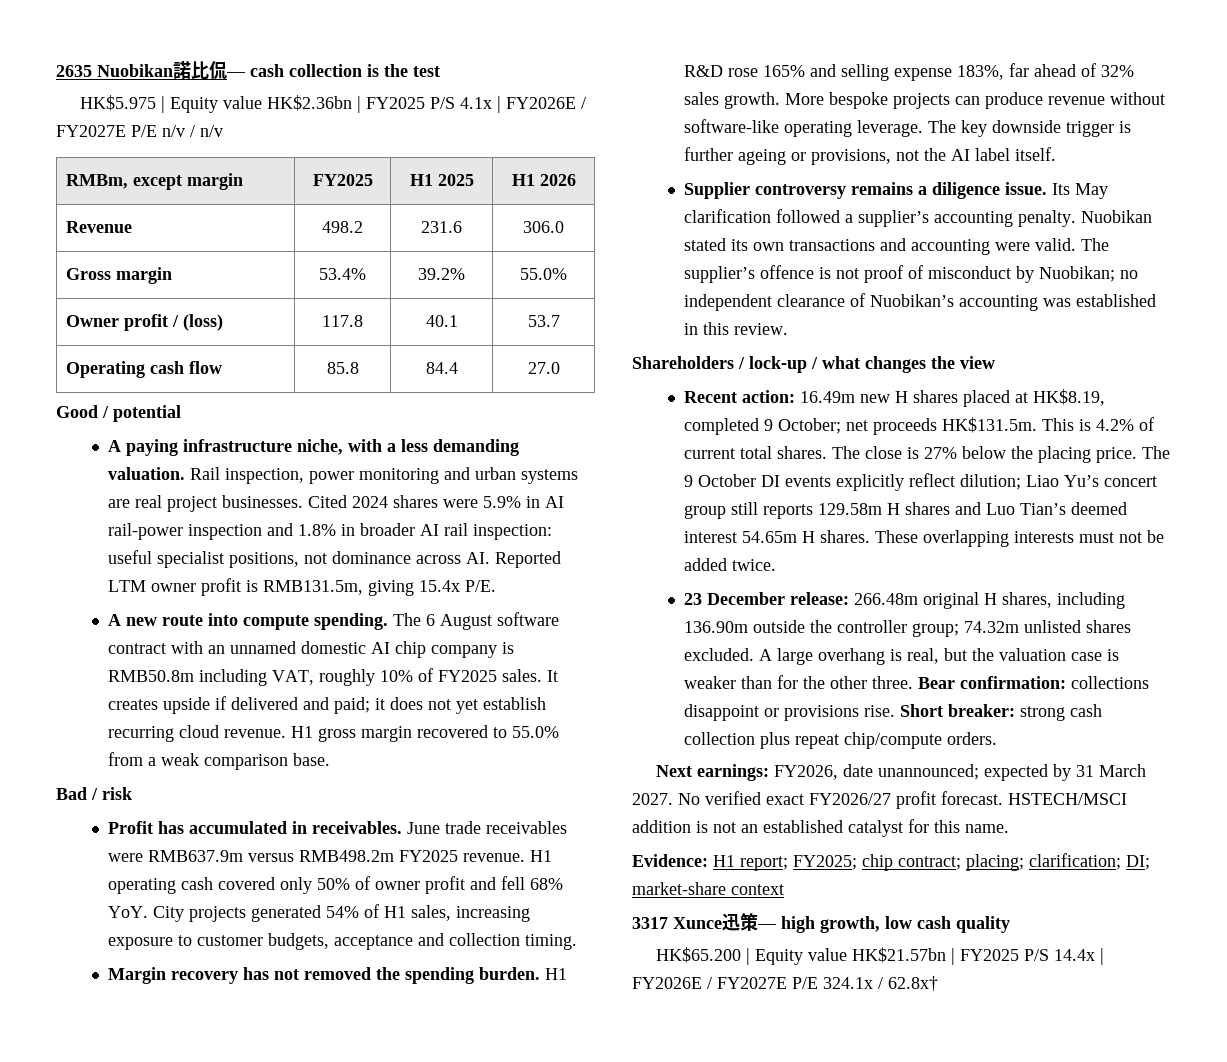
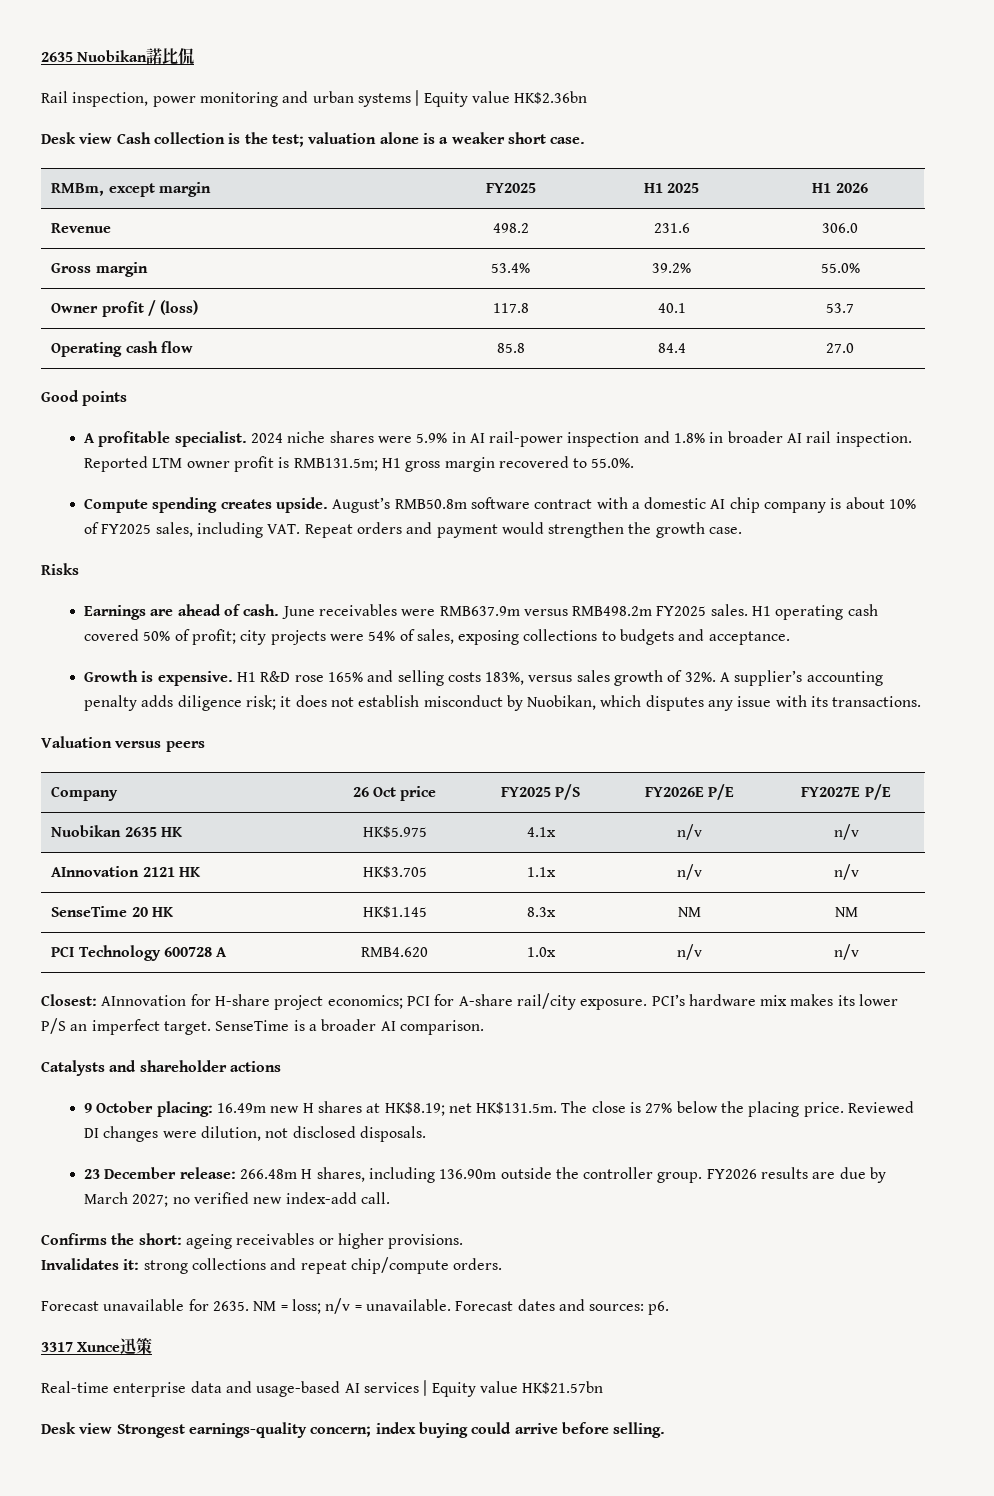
- 2635 Nuobikan諾比侃— cash collection is the test
- HK$5.975 | Equity value HK$2.36bn | FY2025 P/S 4.1x | FY2026E / FY2027E P/E n/v / n/v
+ 2635 Nuobikan諾比侃
+ Rail inspection, power monitoring and urban systems | Equity value HK$2.36bn
+ Desk view Cash collection is the test; valuation alone is a weaker short case.
- Good / potential
- A paying infrastructure niche, with a less demanding valuation. Rail inspection, power monitoring and urban systems are real project businesses. Cited 2024 shares were 5.9% in AI rail-power inspection and 1.8% in broader AI rail inspection: useful specialist positions, not dominance across AI. Reported LTM owner profit is RMB131.5m, giving 15.4x P/E.
- A new route into compute spending. The 6 August software contract with an unnamed domestic AI chip company is RMB50.8m including VAT, roughly 10% of FY2025 sales. It creates upside if delivered and paid; it does not yet establish recurring cloud revenue. H1 gross margin recovered to 55.0% from a weak comparison base.
- Bad / risk
- Profit has accumulated in receivables. June trade receivables were RMB637.9m versus RMB498.2m FY2025 revenue.
+ Good points
+ A profitable specialist. 2024 niche shares were 5.9% in AI rail-power inspection and 1.8% in broader AI rail inspection. Reported LTM owner profit is RMB131.5m; H1 gross margin recovered to 55.0%.
+ Compute spending creates upside. August’s RMB50.8m software contract with a domestic AI chip company is about 10% of FY2025 sales, including VAT. Repeat orders and payment would strengthen the growth case.
+ Risks
+ Earnings are ahead of cash. June receivables were RMB637.9m versus RMB498.2m FY2025 sales.
- H1 operating cash covered only 50% of owner profit and fell 68% YoY. City projects generated 54% of H1 sales, increasing exposure to customer budgets, acceptance and collection timing.
- Margin recovery has not removed the spending burden.
+ H1 operating cash covered 50% of profit; city projects were 54% of sales, exposing collections to budgets and acceptance.
+ Growth is expensive.
- H1 R&D rose 165% and selling expense 183%, far ahead of 32% sales growth. More bespoke projects can produce revenue without software-like operating leverage. The key downside trigger is further ageing or provisions, not the AI label itself.
- Supplier controversy remains a diligence issue. Its May clarification followed a supplier’s accounting penalty. Nuobikan stated its own transactions and accounting were valid. The supplier’s offence is not proof of misconduct by Nuobikan; no independent clearance of Nuobikan’s accounting was established in this review.
- Shareholders / lock-up / what changes the view
- Recent action: 16.49m new H shares placed at HK$8.19, completed 9 October; net proceeds HK$131.5m. This is 4.2% of current total shares. The close is 27% below the placing price.
+ H1 R&D rose 165% and selling costs 183%, versus sales growth of 32%. A supplier’s accounting penalty adds diligence risk; it does not establish misconduct by Nuobikan, which disputes any issue with its transactions.
+ Valuation versus peers
+ Company | 26 Oct price | FY2025 P/S | FY2026E P/E | FY2027E P/E
+ Nuobikan 2635 HK | HK$5.975 | 4.1x | n/v | n/v
+ AInnovation 2121 HK | HK$3.705 | 1.1x | n/v | n/v
+ SenseTime 20 HK | HK$1.145 | 8.3x | NM | NM
+ PCI Technology 600728 A | RMB4.620 | 1.0x | n/v | n/v
+ Closest: AInnovation for H-share project economics; PCI for A-share rail/city exposure. PCI’s hardware mix makes its lower P/S an imperfect target. SenseTime is a broader AI comparison.
+ Catalysts and shareholder actions
+ 9 October placing: 16.49m new H shares at HK$8.19; net HK$131.5m. The close is 27% below the placing price.
- The 9 October DI events explicitly reflect dilution; Liao Yu’s concert group still reports 129.58m H shares and Luo Tian’s deemed interest 54.65m H shares. These overlapping interests must not be added twice.
+ Reviewed DI changes were dilution, not disclosed disposals.
- 23 December release: 266.48m original H shares, including 136.90m outside the controller group; 74.32m unlisted shares excluded. A large overhang is real, but the valuation case is weaker than for the other three. Bear confirmation: collections disappoint or provisions rise. Short breaker: strong cash collection plus repeat chip/compute orders.
- Next earnings: FY2026, date unannounced; expected by 31 March 2027. No verified exact FY2026/27 profit forecast. HSTECH/MSCI addition is not an established catalyst for this name.
- Evidence: H1 report; FY2025; chip contract; placing; clarification; DI; market-share context
- 3317 Xunce迅策— high growth, low cash quality
- HK$65.200 | Equity value HK$21.57bn | FY2025 P/S 14.4x | FY2026E / FY2027E P/E 324.1x / 62.8x†
+ 23 December release: 266.48m H shares, including 136.90m outside the controller group. FY2026 results are due by March 2027; no verified new index-add call.
+ Confirms the short: ageing receivables or higher provisions.
+ Invalidates it: strong collections and repeat chip/compute orders.
+ Forecast unavailable for 2635. NM = loss; n/v = unavailable. Forecast dates and sources: p6.
+ 3317 Xunce迅策
+ Real-time enterprise data and usage-based AI services | Equity value HK$21.57bn
+ Desk view Strongest earnings-quality concern; index buying could arrive before selling.

